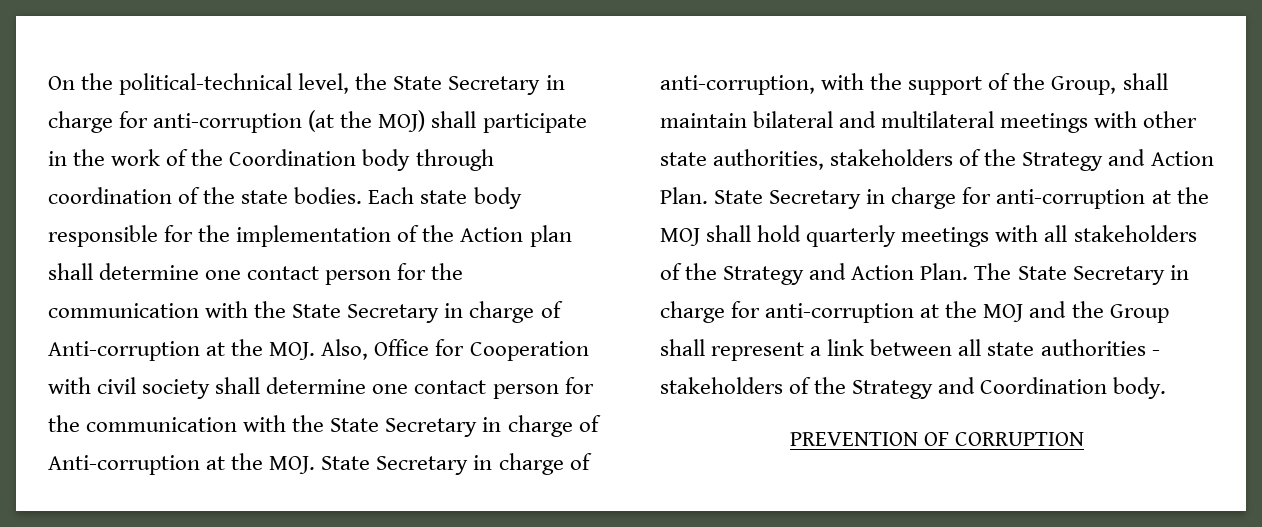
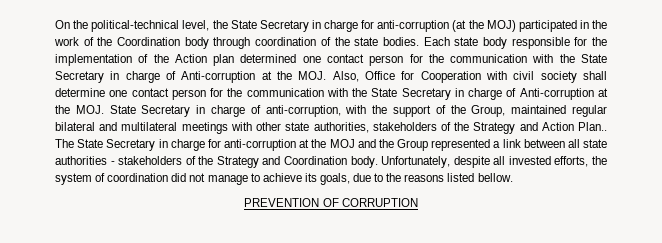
- On the political-technical level, the State Secretary in charge for anti-corruption (at the MOJ) shall participate in the work of the Coordination body through coordination of the state bodies.
+ On the political-technical level, the State Secretary in charge for anti-corruption (at the MOJ) participated in the work of the Coordination body through coordination of the state bodies.
- Each state body responsible for the implementation of the Action plan shall determine one contact person for the communication with the State Secretary in charge of Anti-corruption at the MOJ. Also, Office for Cooperation with civil society shall determine one contact person for the communication with the State Secretary in charge of Anti-corruption at the MOJ. State Secretary in charge of anti-corruption, with the support of the Group, shall maintain bilateral and multilateral meetings with other state authorities, stakeholders of the Strategy and Action Plan. State Secretary in charge for anti-corruption at the MOJ shall hold quarterly meetings with all stakeholders of the Strategy and Action Plan.
+ Each state body responsible for the implementation of the Action plan determined one contact person for the communication with the State Secretary in charge of Anti-corruption at the MOJ. Also, Office for Cooperation with civil society shall determine one contact person for the communication with the State Secretary in charge of Anti-corruption at the MOJ. State Secretary in charge of anti-corruption, with the support of the Group, maintained regular bilateral and multilateral meetings with other state authorities, stakeholders of the Strategy and Action Plan..
- The State Secretary in charge for anti-corruption at the MOJ and the Group shall represent a link between all state authorities - stakeholders of the Strategy and Coordination body.
+ The State Secretary in charge for anti-corruption at the MOJ and the Group represented a link between all state authorities - stakeholders of the Strategy and Coordination body. Unfortunately, despite all invested efforts, the system of coordination did not manage to achieve its goals, due to the reasons listed bellow.

